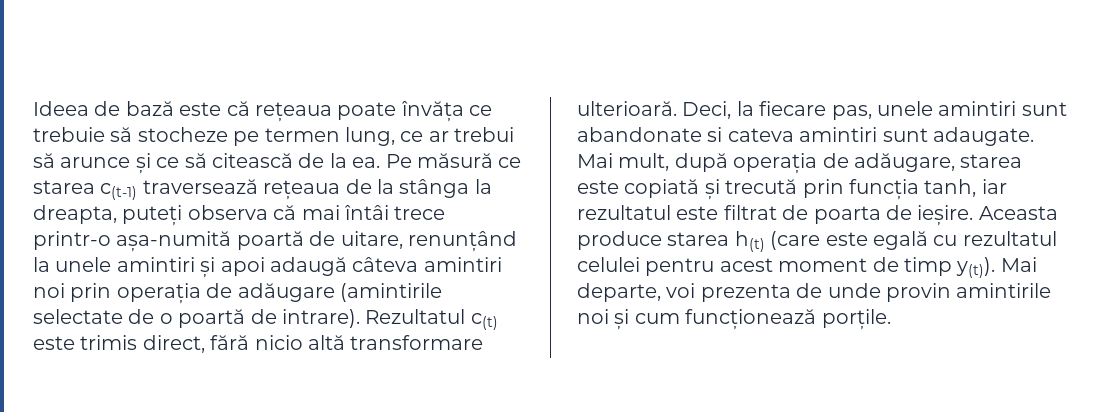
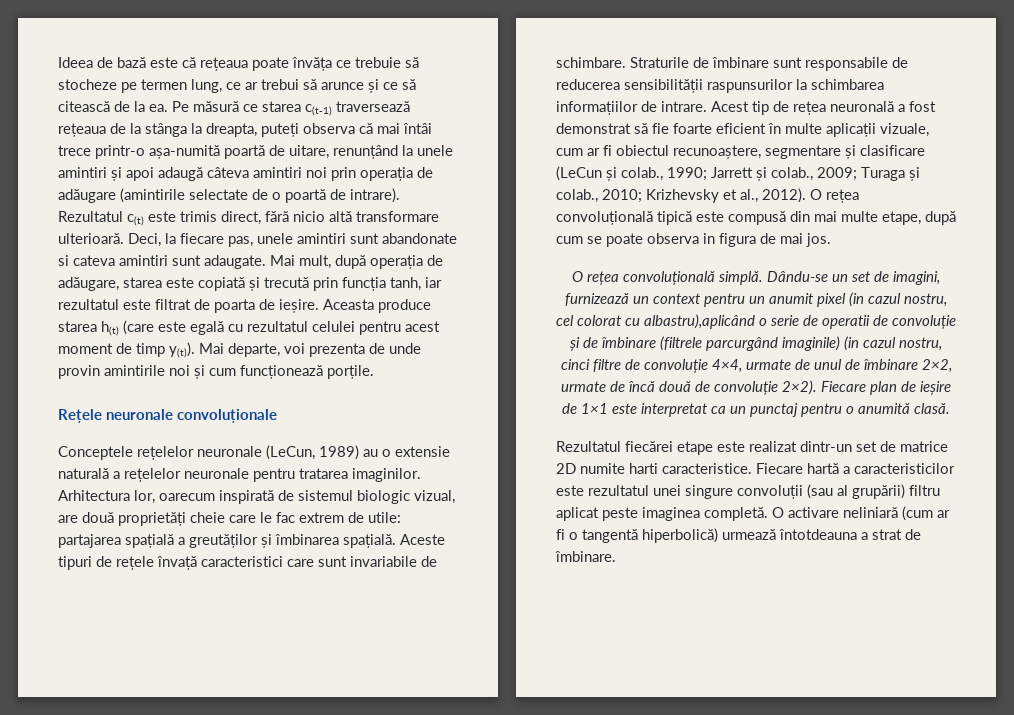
+ Rețele neuronale convoluționale
+ Conceptele rețelelor neuronale (LeCun, 1989) au o extensie naturală a rețelelor neuronale pentru tratarea imaginilor. Arhitectura lor, oarecum inspirată de sistemul biologic vizual, are două proprietăți cheie care le fac extrem de utile: partajarea spațială a greutăților și îmbinarea spațială. Aceste tipuri de rețele învață caracteristici care sunt invariabile de schimbare. Straturile de îmbinare sunt responsabile de reducerea sensibilității raspunsurilor la schimbarea informațiilor de intrare. Acest tip de rețea neuronală a fost demonstrat să fie foarte eficient în multe aplicații vizuale, cum ar fi obiectul recunoaștere, segmentare și clasificare (LeCun și colab., 1990; Jarrett și colab., 2009; Turaga și colab., 2010; Krizhevsky et al., 2012). O rețea convoluțională tipică este compusă din mai multe etape, după cum se poate observa in figura de mai jos.
+ O rețea convoluțională simplă. Dându-se un set de imagini, furnizează un context pentru un anumit pixel (in cazul nostru, cel colorat cu albastru),aplicând o serie de operatii de convoluție și de îmbinare (filtrele parcurgând imaginile) (in cazul nostru, cinci filtre de convoluție 4×4, urmate de unul de îmbinare 2×2, urmate de încă două de convoluție 2×2). Fiecare plan de ieșire de 1×1 este interpretat ca un punctaj pentru o anumită clasă.
+ Rezultatul fiecărei etape este realizat dintr-un set de matrice 2D numite harti caracteristice. Fiecare hartă a caracteristicilor este rezultatul unei singure convoluții (sau al grupării) filtru aplicat peste imaginea completă. O activare neliniară (cum ar fi o tangentă hiperbolică) urmează întotdeauna a strat de îmbinare.

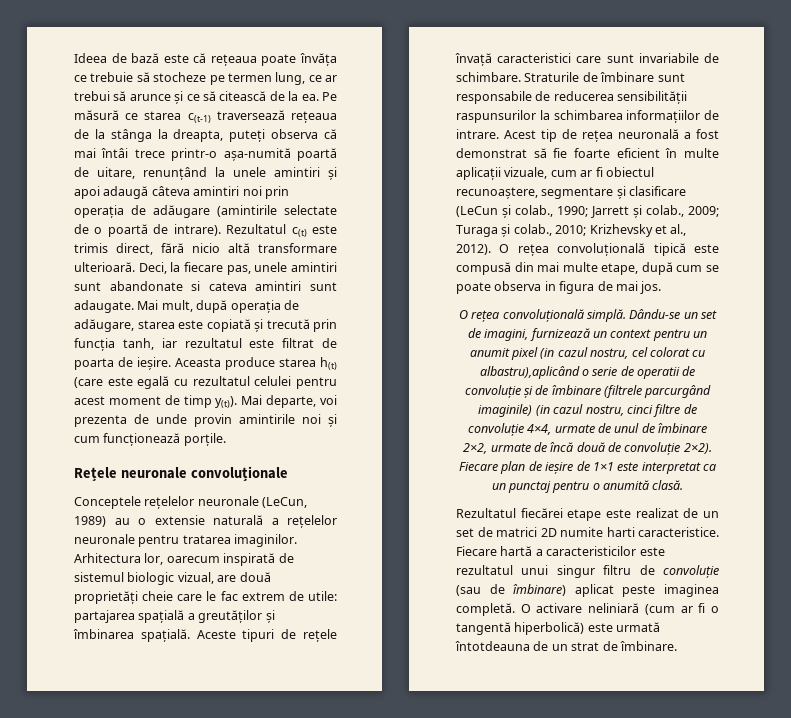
- Rezultatul fiecărei etape este realizat dintr-un set de matrice 2D numite harti caracteristice.
+ Rezultatul fiecărei etape este realizat de un set de matrici 2D numite harti caracteristice.
- Fiecare hartă a caracteristicilor este rezultatul unei singure convoluții (sau al grupării) filtru aplicat peste imaginea completă.
+ Fiecare hartă a caracteristicilor este rezultatul unui singur filtru de convoluție (sau de îmbinare) aplicat peste imaginea completă.
- O activare neliniară (cum ar fi o tangentă hiperbolică) urmează întotdeauna a strat de îmbinare.
+ O activare neliniară (cum ar fi o tangentă hiperbolică) este urmată întotdeauna de un strat de îmbinare.

